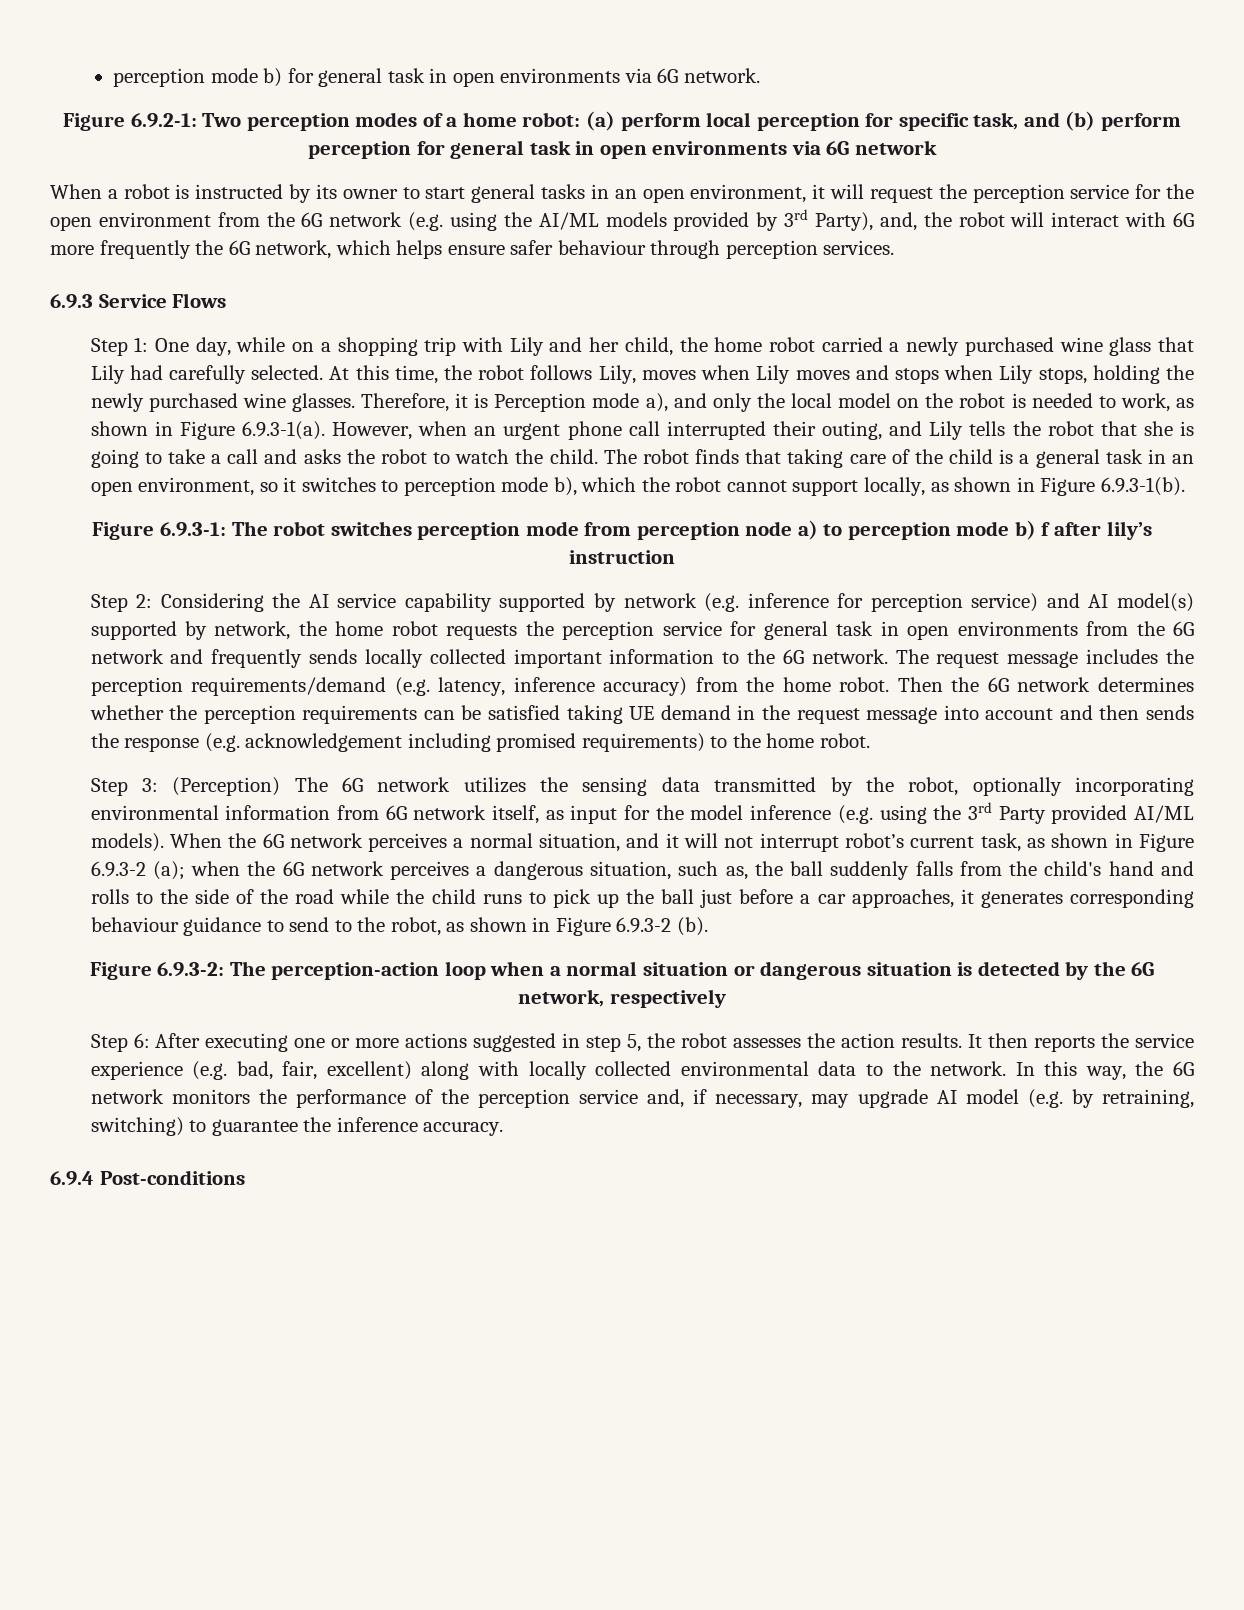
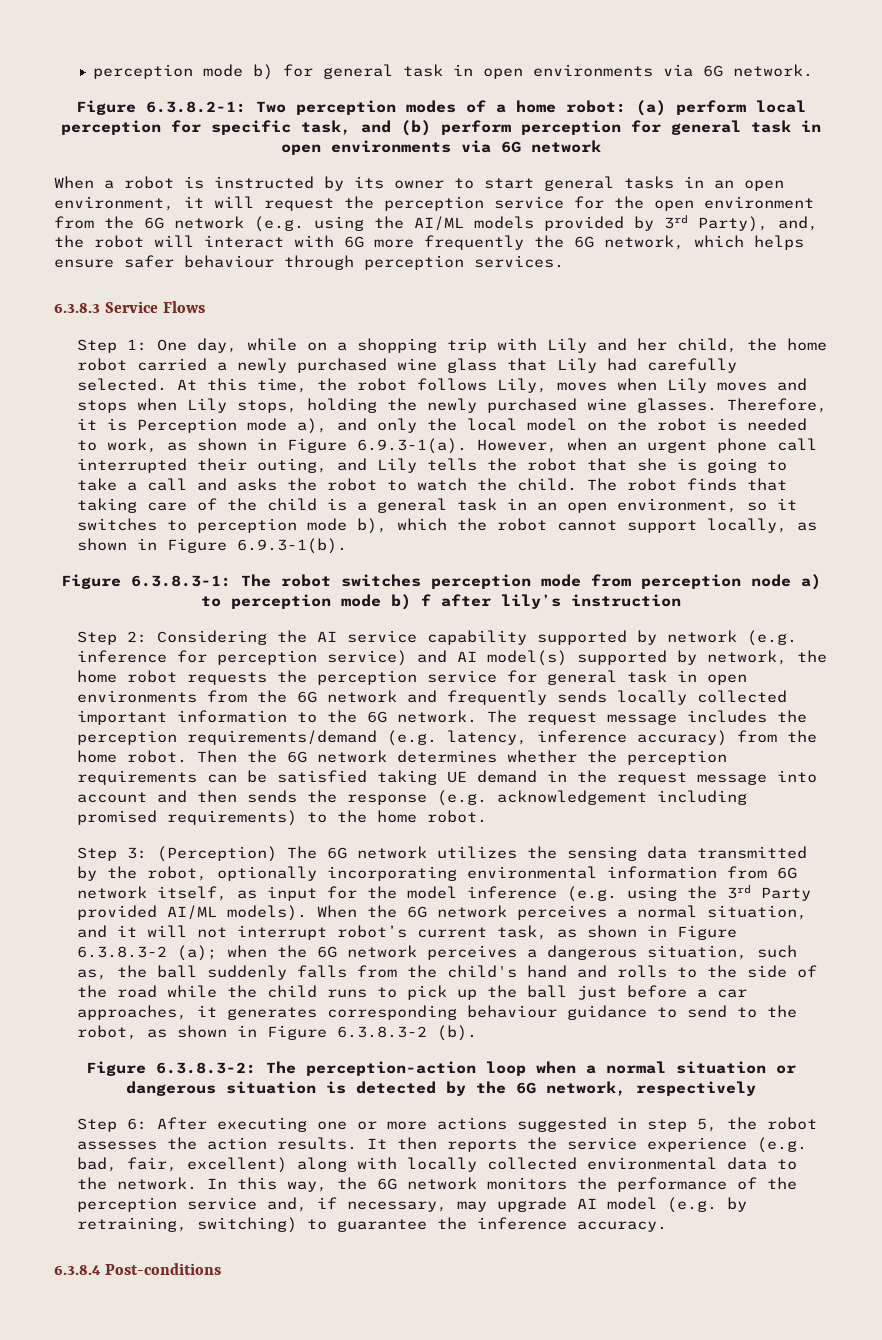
- Figure 6.9.2-1: Two perception modes of a home robot: (a) perform local perception for specific task, and (b) perform perception for general task in open environments via 6G network
+ Figure 6.3.8.2-1: Two perception modes of a home robot: (a) perform local perception for specific task, and (b) perform perception for general task in open environments via 6G network
- 6.9.3 Service Flows
+ 6.3.8.3 Service Flows
- Figure 6.9.3-1: The robot switches perception mode from perception node a) to perception mode b) f after lily’s instruction
+ Figure 6.3.8.3-1: The robot switches perception mode from perception node a) to perception mode b) f after lily’s instruction
- When the 6G network perceives a normal situation, and it will not interrupt robot’s current task, as shown in Figure 6.9.3-2 (a);
+ When the 6G network perceives a normal situation, and it will not interrupt robot’s current task, as shown in Figure 6.3.8.3-2 (a);
- when the 6G network perceives a dangerous situation, such as, the ball suddenly falls from the child's hand and rolls to the side of the road while the child runs to pick up the ball just before a car approaches, it generates corresponding behaviour guidance to send to the robot, as shown in Figure 6.9.3-2 (b).
+ when the 6G network perceives a dangerous situation, such as, the ball suddenly falls from the child's hand and rolls to the side of the road while the child runs to pick up the ball just before a car approaches, it generates corresponding behaviour guidance to send to the robot, as shown in Figure 6.3.8.3-2 (b).
- Figure 6.9.3-2: The perception-action loop when a normal situation or dangerous situation is detected by the 6G network, respectively
+ Figure 6.3.8.3-2: The perception-action loop when a normal situation or dangerous situation is detected by the 6G network, respectively
- 6.9.4 Post-conditions
+ 6.3.8.4 Post-conditions

